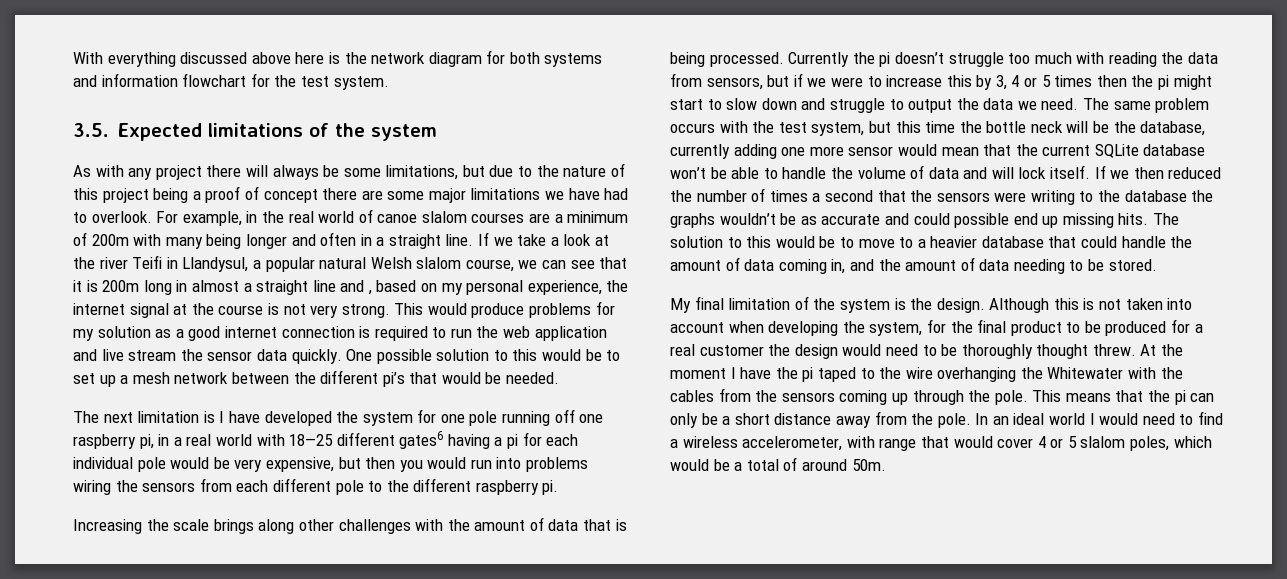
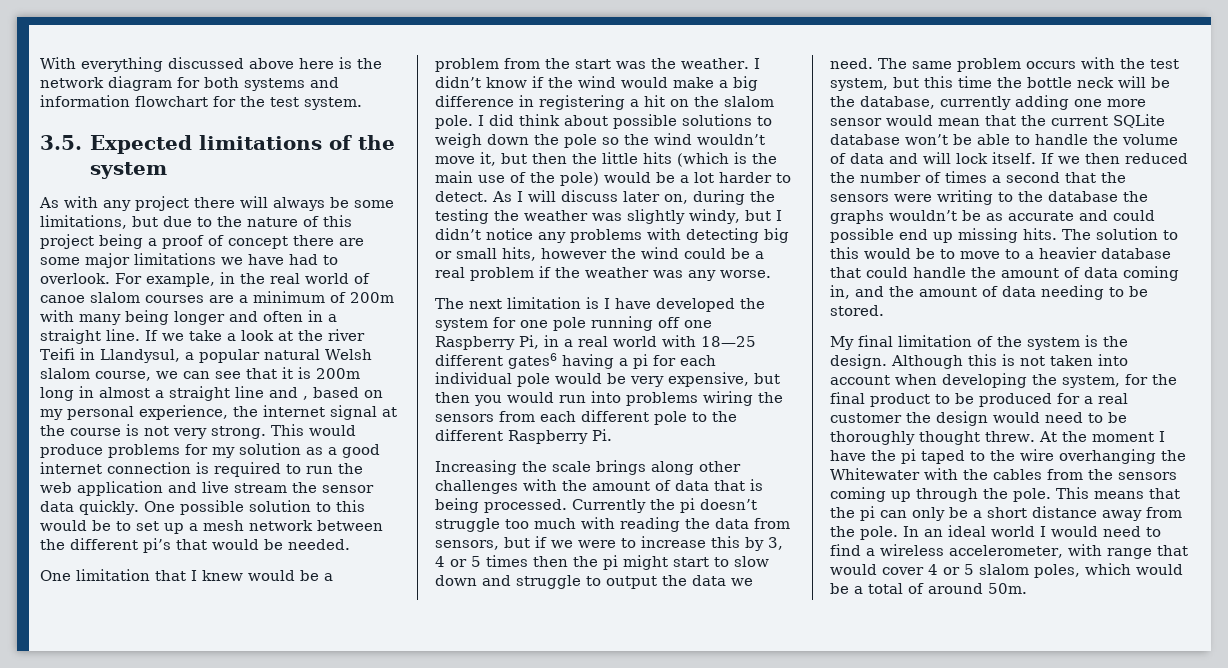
+ One limitation that I knew would be a problem from the start was the weather. I didn’t know if the wind would make a big difference in registering a hit on the slalom pole. I did think about possible solutions to weigh down the pole so the wind wouldn’t move it, but then the little hits (which is the main use of the pole) would be a lot harder to detect. As I will discuss later on, during the testing the weather was slightly windy, but I didn’t notice any problems with detecting big or small hits, however the wind could be a real problem if the weather was any worse.
- The next limitation is I have developed the system for one pole running off one raspberry pi, in a real world with 18—25 different gates6 having a pi for each individual pole would be very expensive, but then you would run into problems wiring the sensors from each different pole to the different raspberry pi.
+ The next limitation is I have developed the system for one pole running off one Raspberry Pi, in a real world with 18—25 different gates6 having a pi for each individual pole would be very expensive, but then you would run into problems wiring the sensors from each different pole to the different Raspberry Pi.

